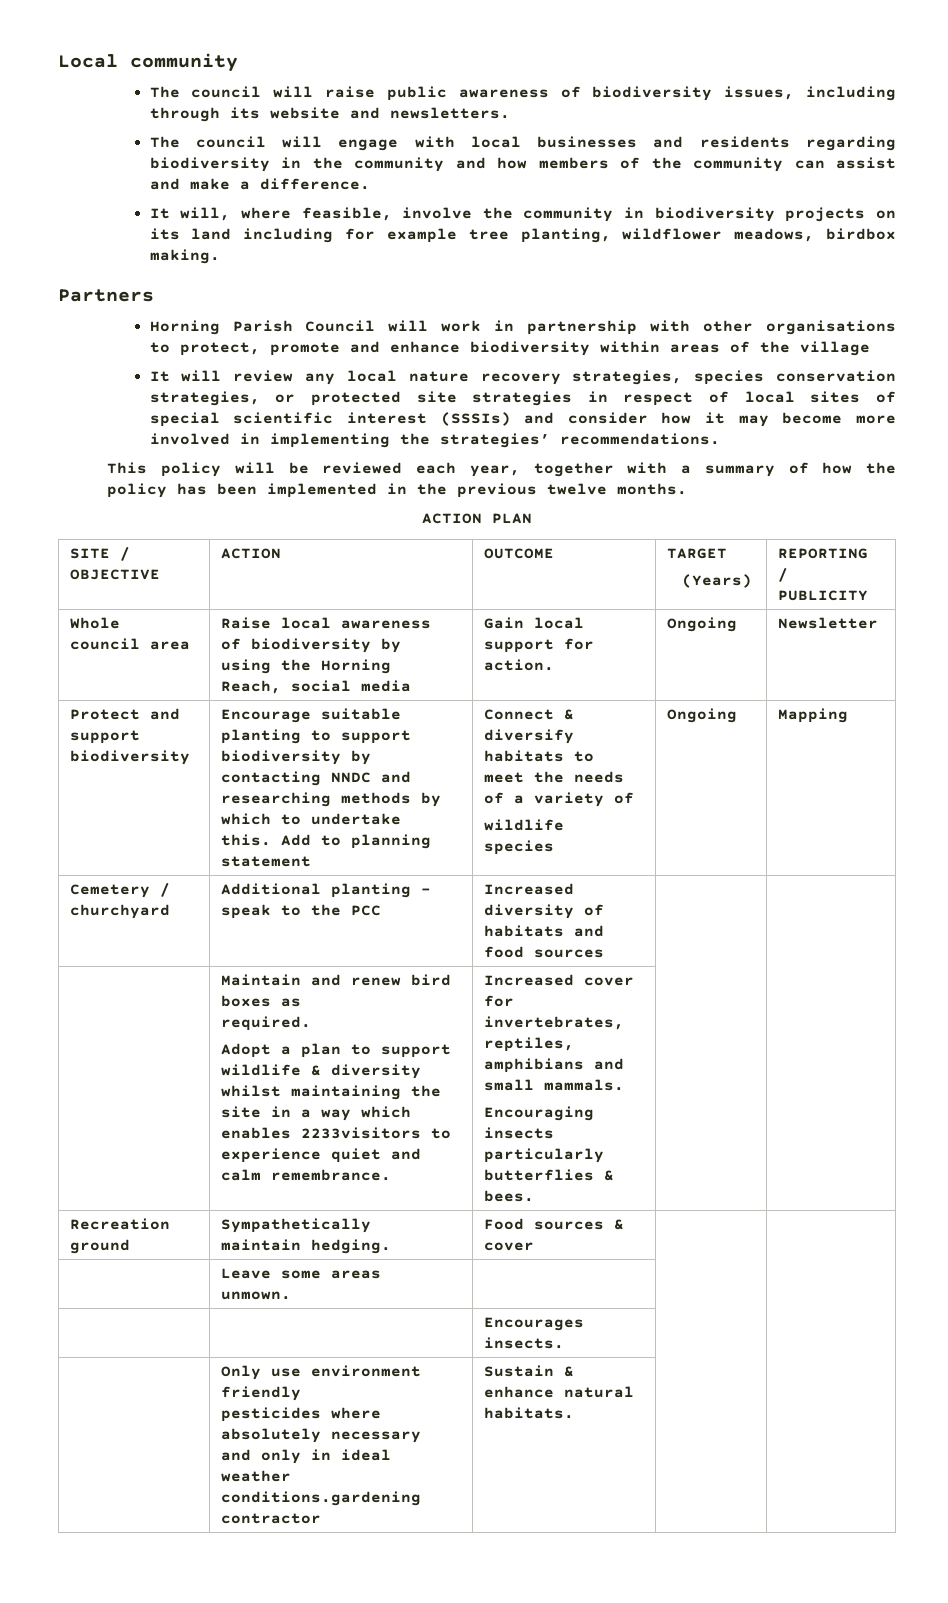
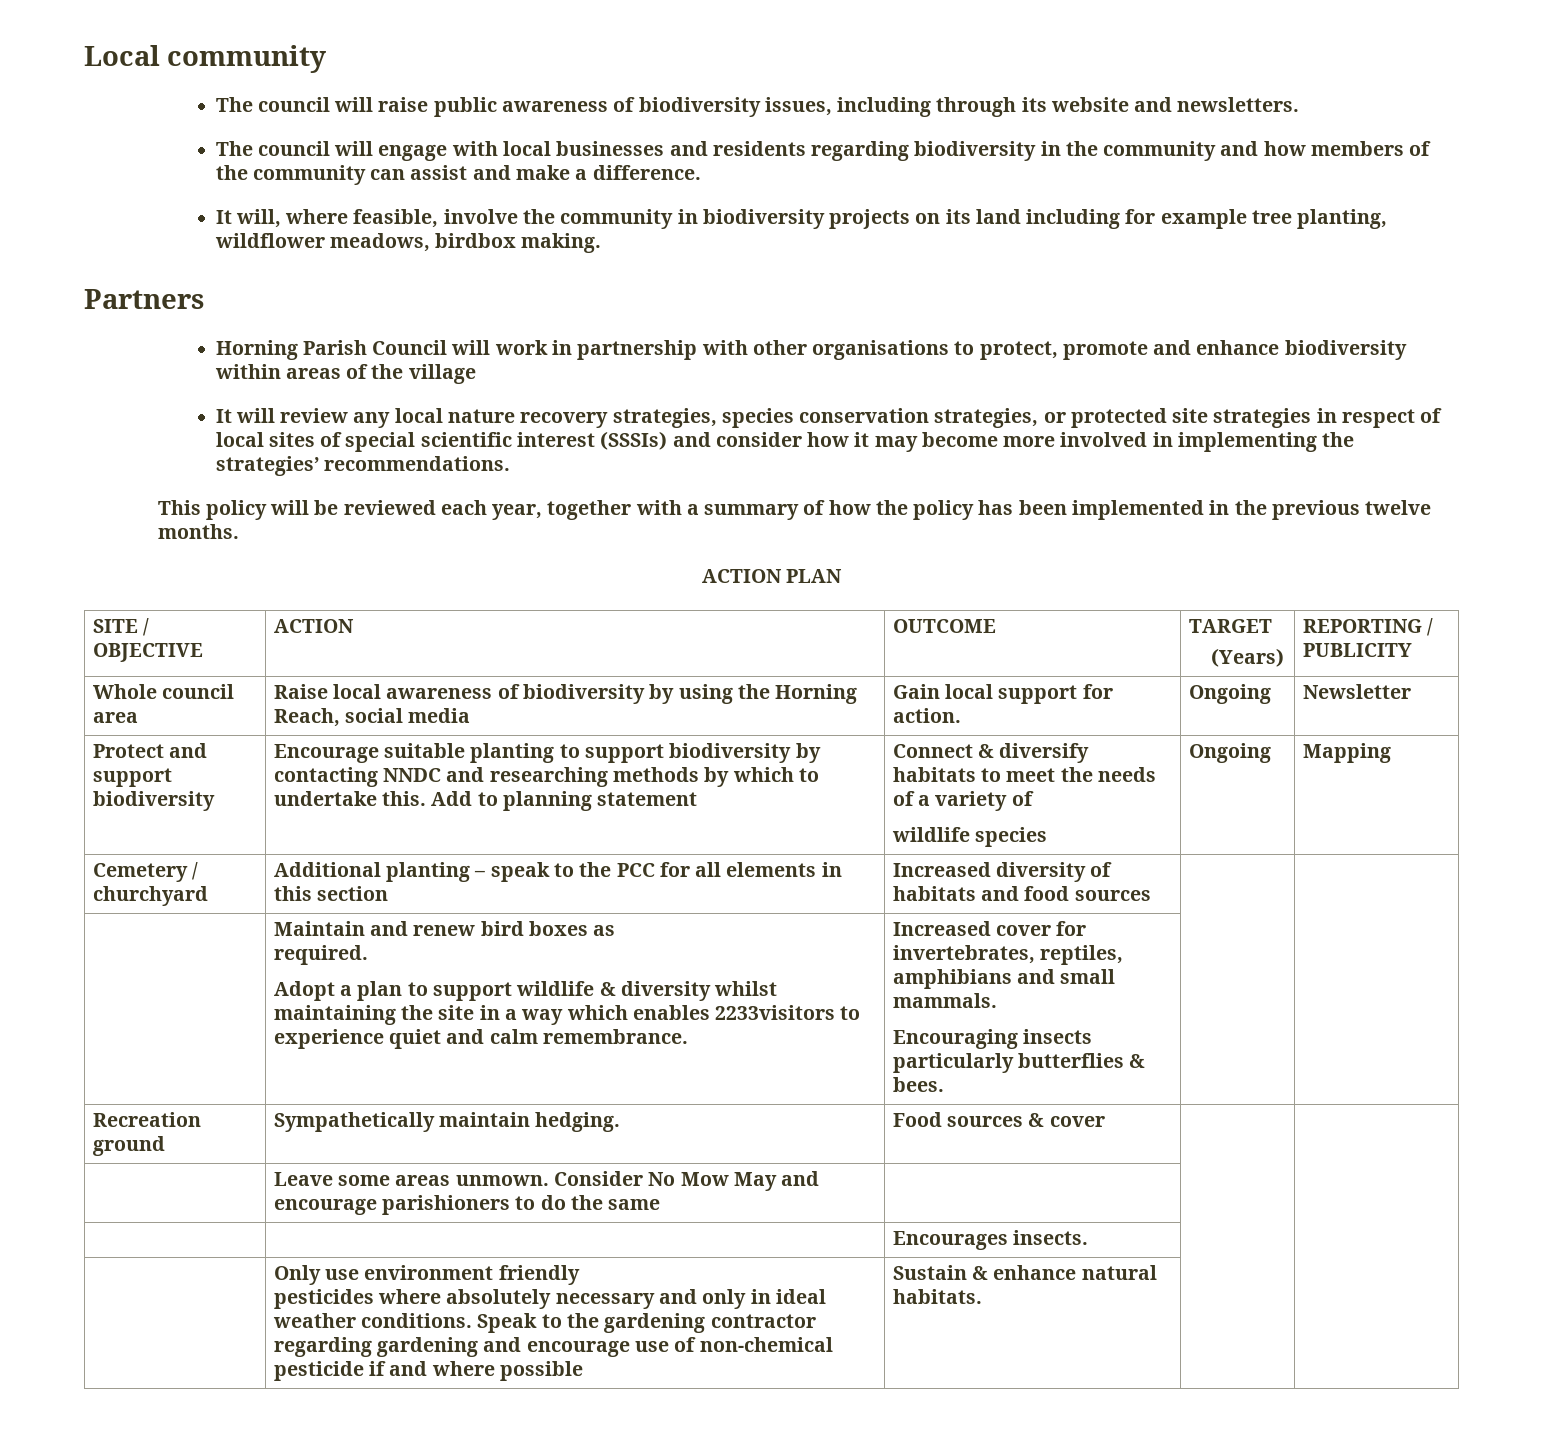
- Cemetery / churchyard | Additional planting – speak to the PCC | Increased diversity of habitats and food sources | |
+ Cemetery / churchyard | Additional planting – speak to the PCC for all elements in this section | Increased diversity of habitats and food sources | |
- | Leave some areas unmown. | | |
+ | Leave some areas unmown. Consider No Mow May and encourage parishioners to do the same | | |
  | Only use environment friendly
- pesticides where absolutely necessary and only in ideal weather conditions.gardening contractor | Sustain & enhance natural habitats. | |
+ pesticides where absolutely necessary and only in ideal weather conditions. Speak to the gardening contractor regarding gardening and encourage use of non-chemical pesticide if and where possible | Sustain & enhance natural habitats. | |

